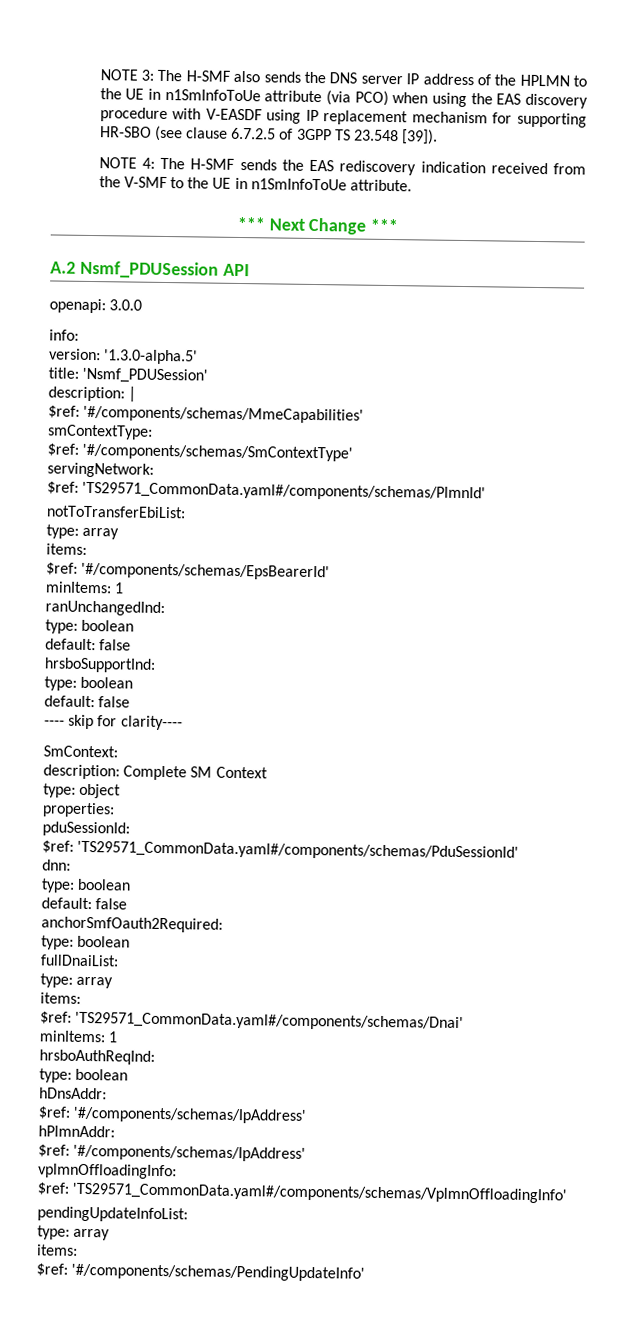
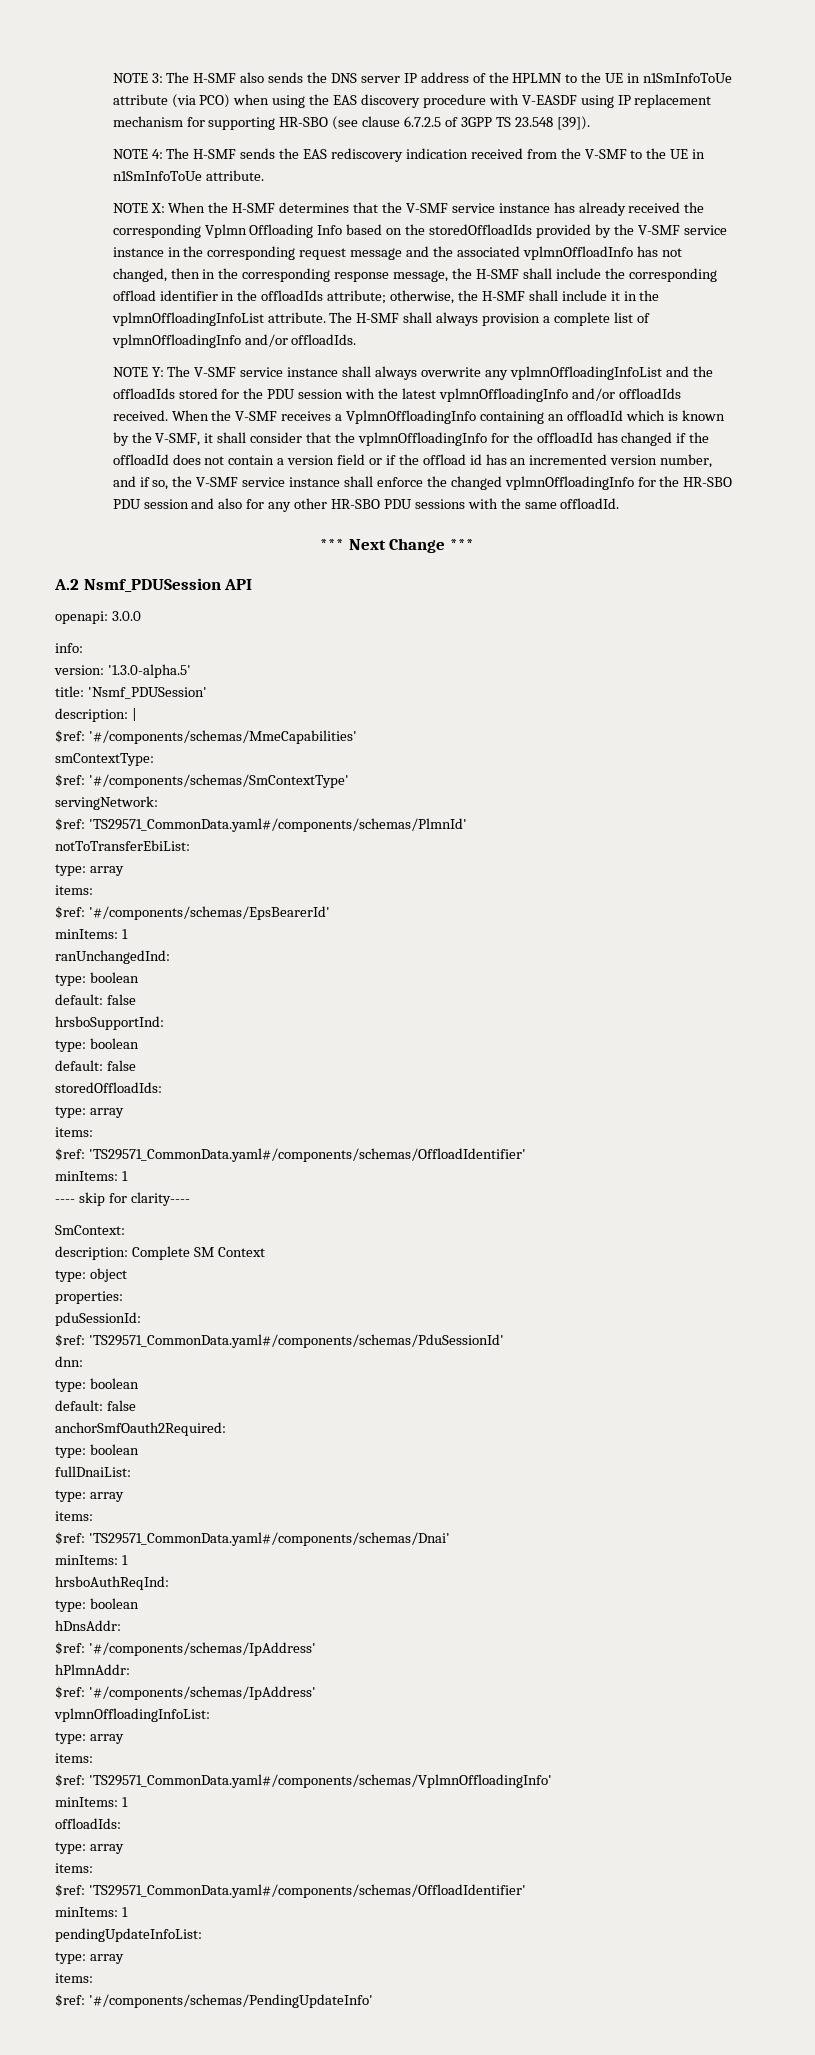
+ NOTE X: When the H-SMF determines that the V-SMF service instance has already received the corresponding Vplmn Offloading Info based on the storedOffloadIds provided by the V-SMF service instance in the corresponding request message and the associated vplmnOffloadInfo has not changed, then in the corresponding response message, the H-SMF shall include the corresponding offload identifier in the offloadIds attribute; otherwise, the H-SMF shall include it in the vplmnOffloadingInfoList attribute. The H-SMF shall always provision a complete list of vplmnOffloadingInfo and/or offloadIds.
+ NOTE Y: The V-SMF service instance shall always overwrite any vplmnOffloadingInfoList and the offloadIds stored for the PDU session with the latest vplmnOffloadingInfo and/or offloadIds received. When the V-SMF receives a VplmnOffloadingInfo containing an offloadId which is known by the V-SMF, it shall consider that the vplmnOffloadingInfo for the offloadId has changed if the offloadId does not contain a version field or if the offload id has an incremented version number, and if so, the V-SMF service instance shall enforce the changed vplmnOffloadingInfo for the HR-SBO PDU session and also for any other HR-SBO PDU sessions with the same offloadId.
+ storedOffloadIds:
+ type: array
+ items:
+ $ref: 'TS29571_CommonData.yaml#/components/schemas/OffloadIdentifier'
+ minItems: 1
- vplmnOffloadingInfo:
+ vplmnOffloadingInfoList:
+ type: array
+ items:
  $ref: 'TS29571_CommonData.yaml#/components/schemas/VplmnOffloadingInfo'
+ minItems: 1
+ offloadIds:
+ type: array
+ items:
+ $ref: 'TS29571_CommonData.yaml#/components/schemas/OffloadIdentifier'
+ minItems: 1

